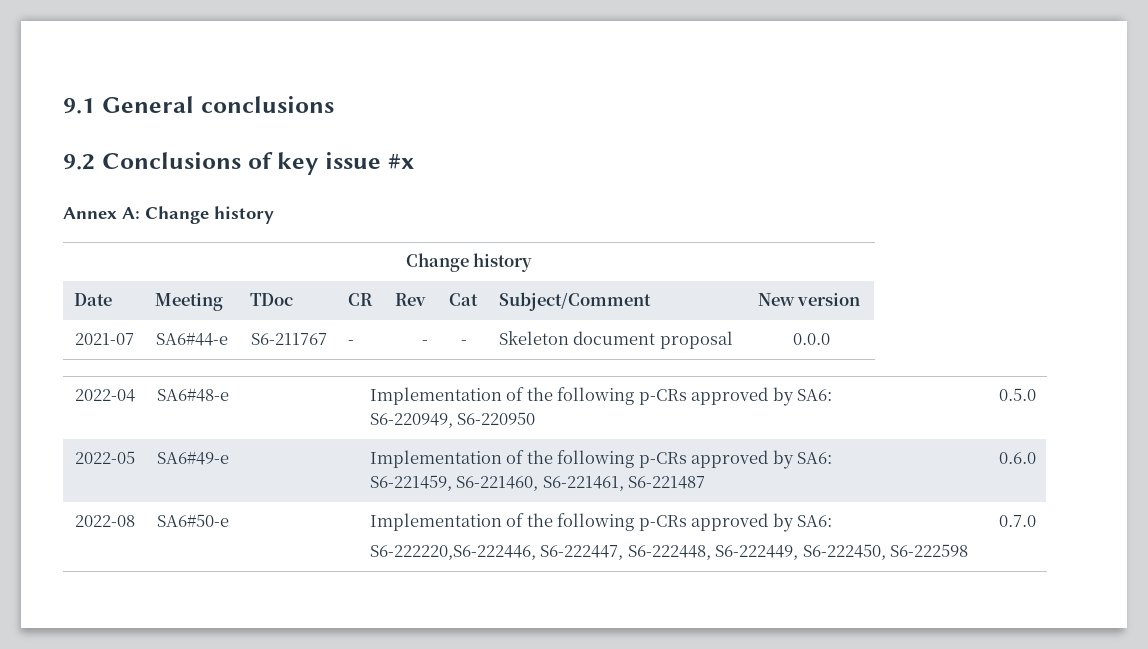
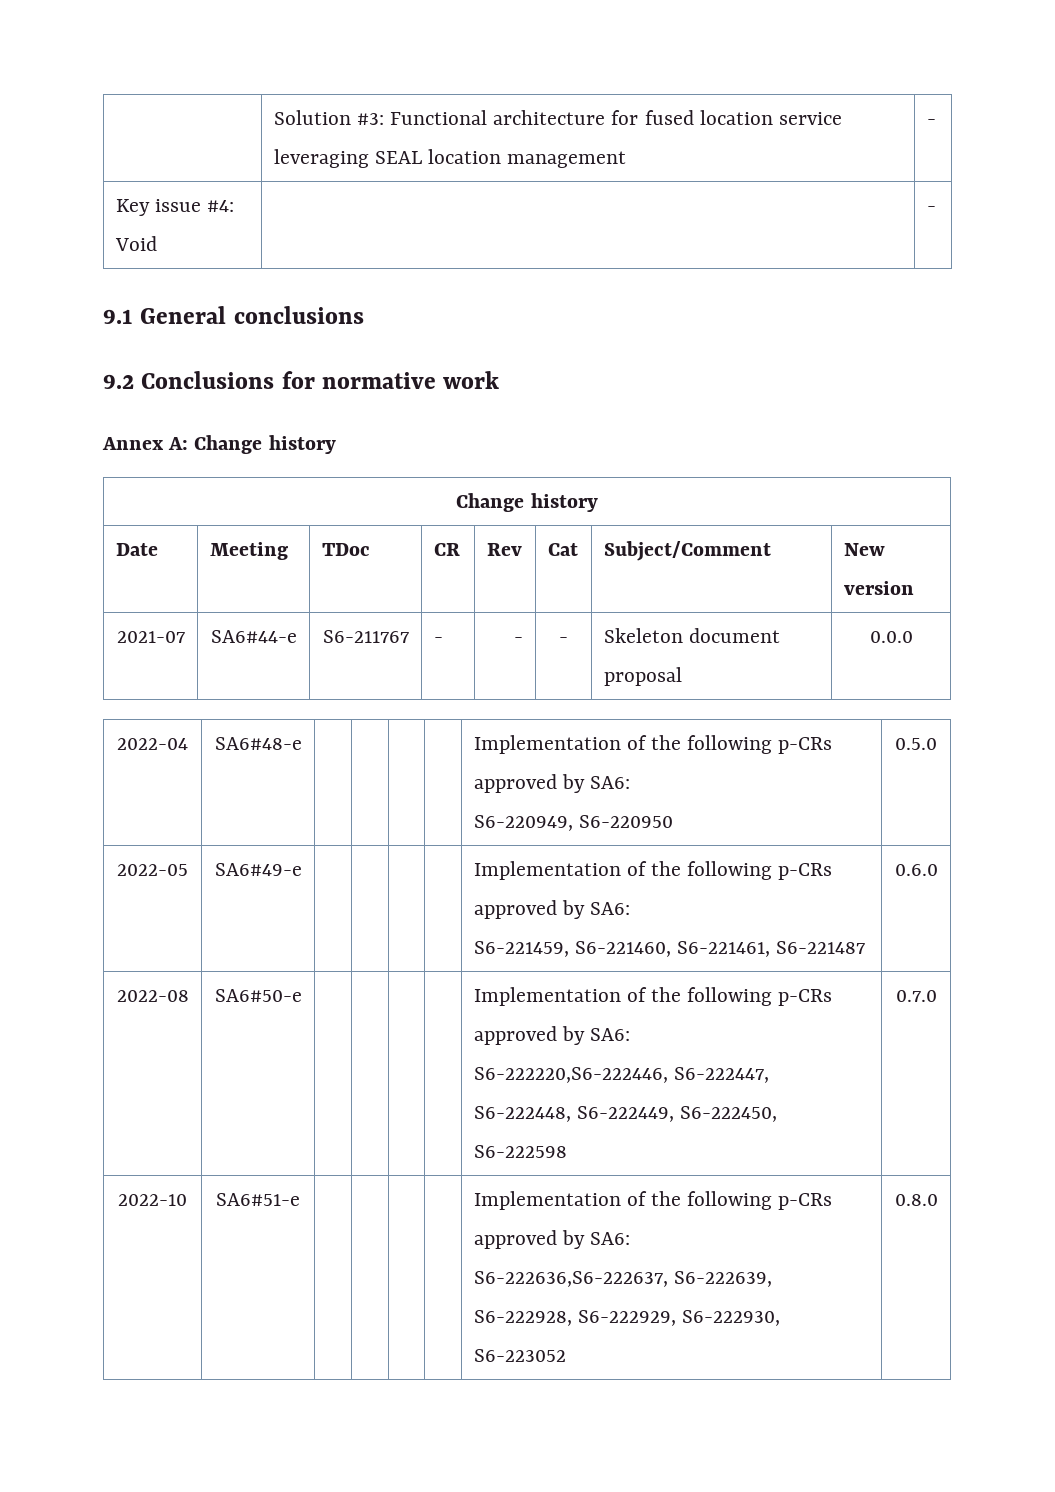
+ | Solution #3: Functional architecture for fused location service leveraging SEAL location management | -
+ Key issue #4: Void | | -
- 9.2 Conclusions of key issue #x
+ 9.2 Conclusions for normative work
+ 2022-10 | SA6#51-e | | | | | Implementation of the following p-CRs approved by SA6:
+ S6-222636,S6-222637, S6-222639, S6-222928, S6-222929, S6-222930, S6-223052 | 0.8.0

